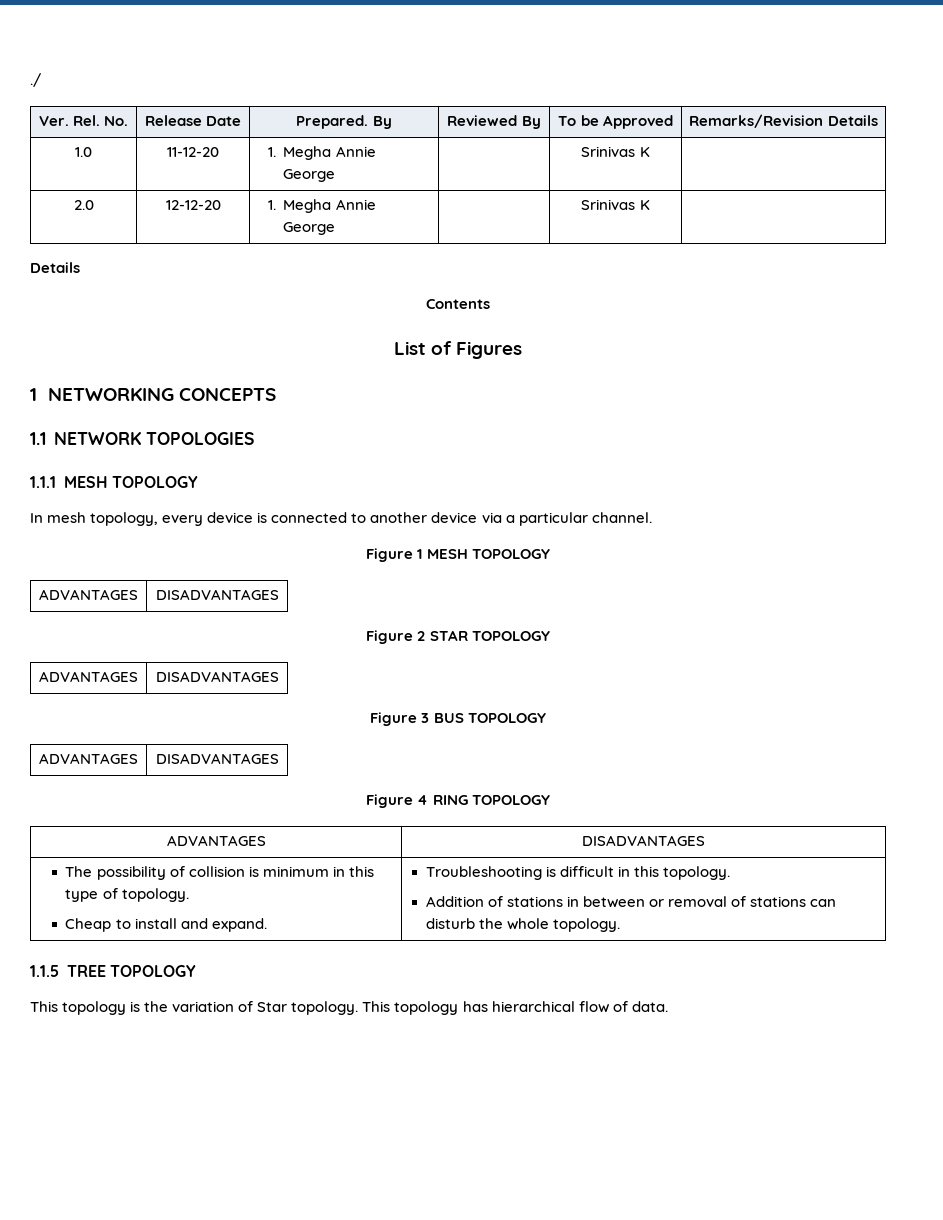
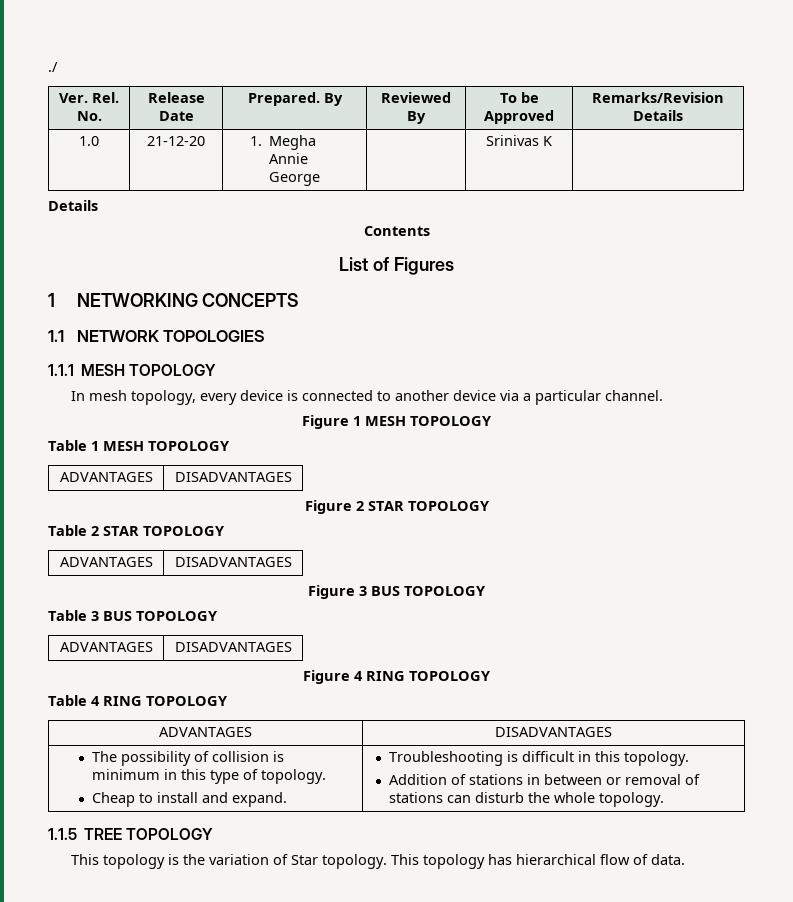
- 1.0 | 11-12-20 | 1. Megha Annie George | | Srinivas K |
- 2.0 | 12-12-20 | 1. Megha Annie George | | Srinivas K |
+ 1.0 | 21-12-20 | 1. Megha Annie George | | Srinivas K |
+ Table 1 MESH TOPOLOGY
+ Table 2 STAR TOPOLOGY
+ Table 3 BUS TOPOLOGY
+ Table 4 RING TOPOLOGY

